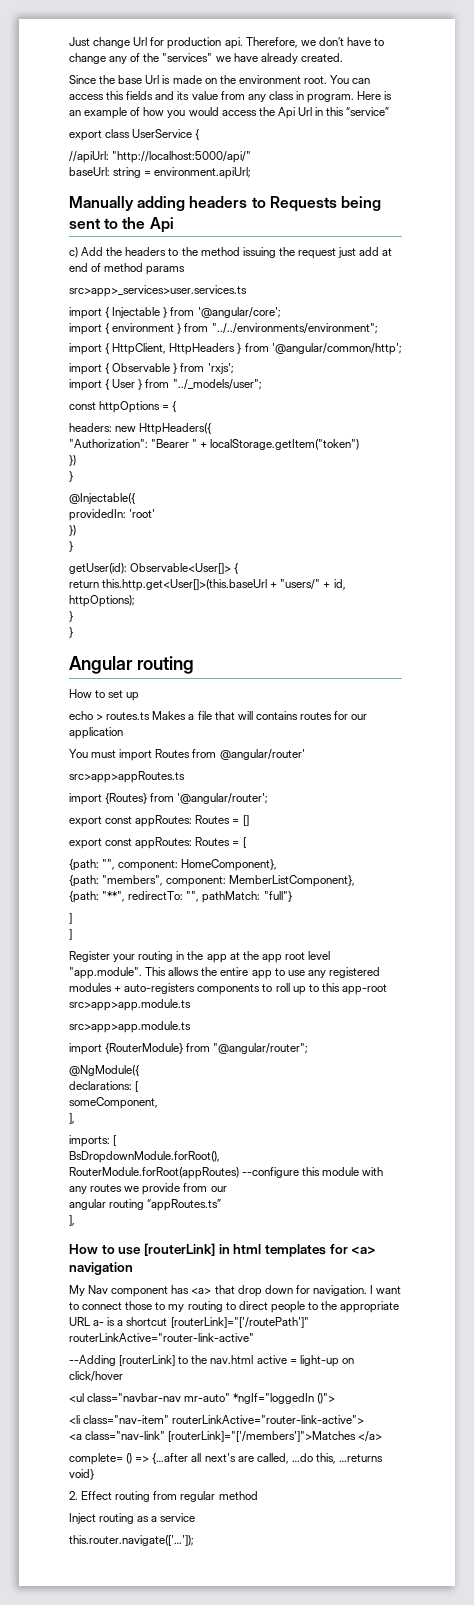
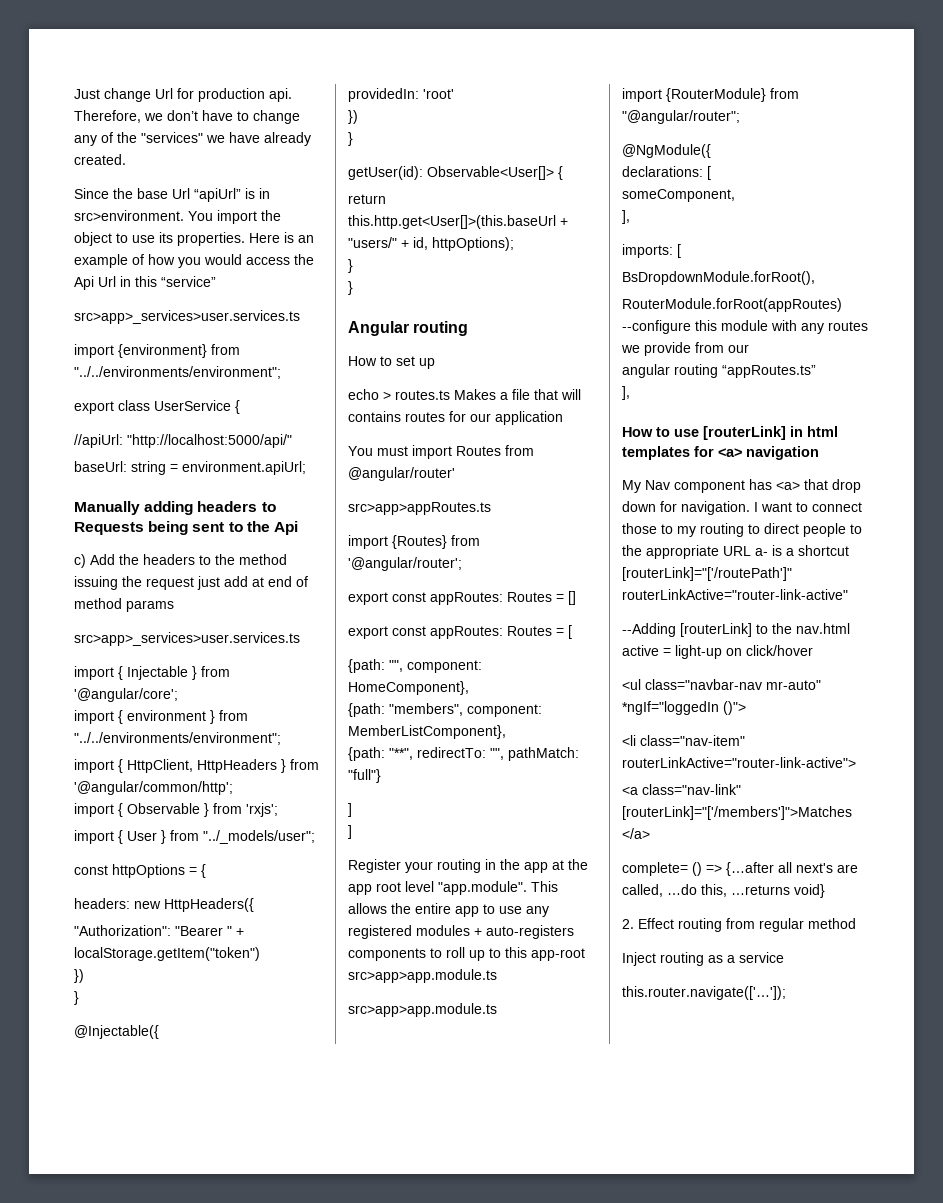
- Since the base Url is made on the environment root. You can access this fields and its value from any class in program.
+ Since the base Url “apiUrl” is in src>environment. You import the object to use its properties.
  Here is an example of how you would access the Api Url in this “service”
+ src>app>_services>user.services.ts
+ import {environment} from "../../environments/environment";

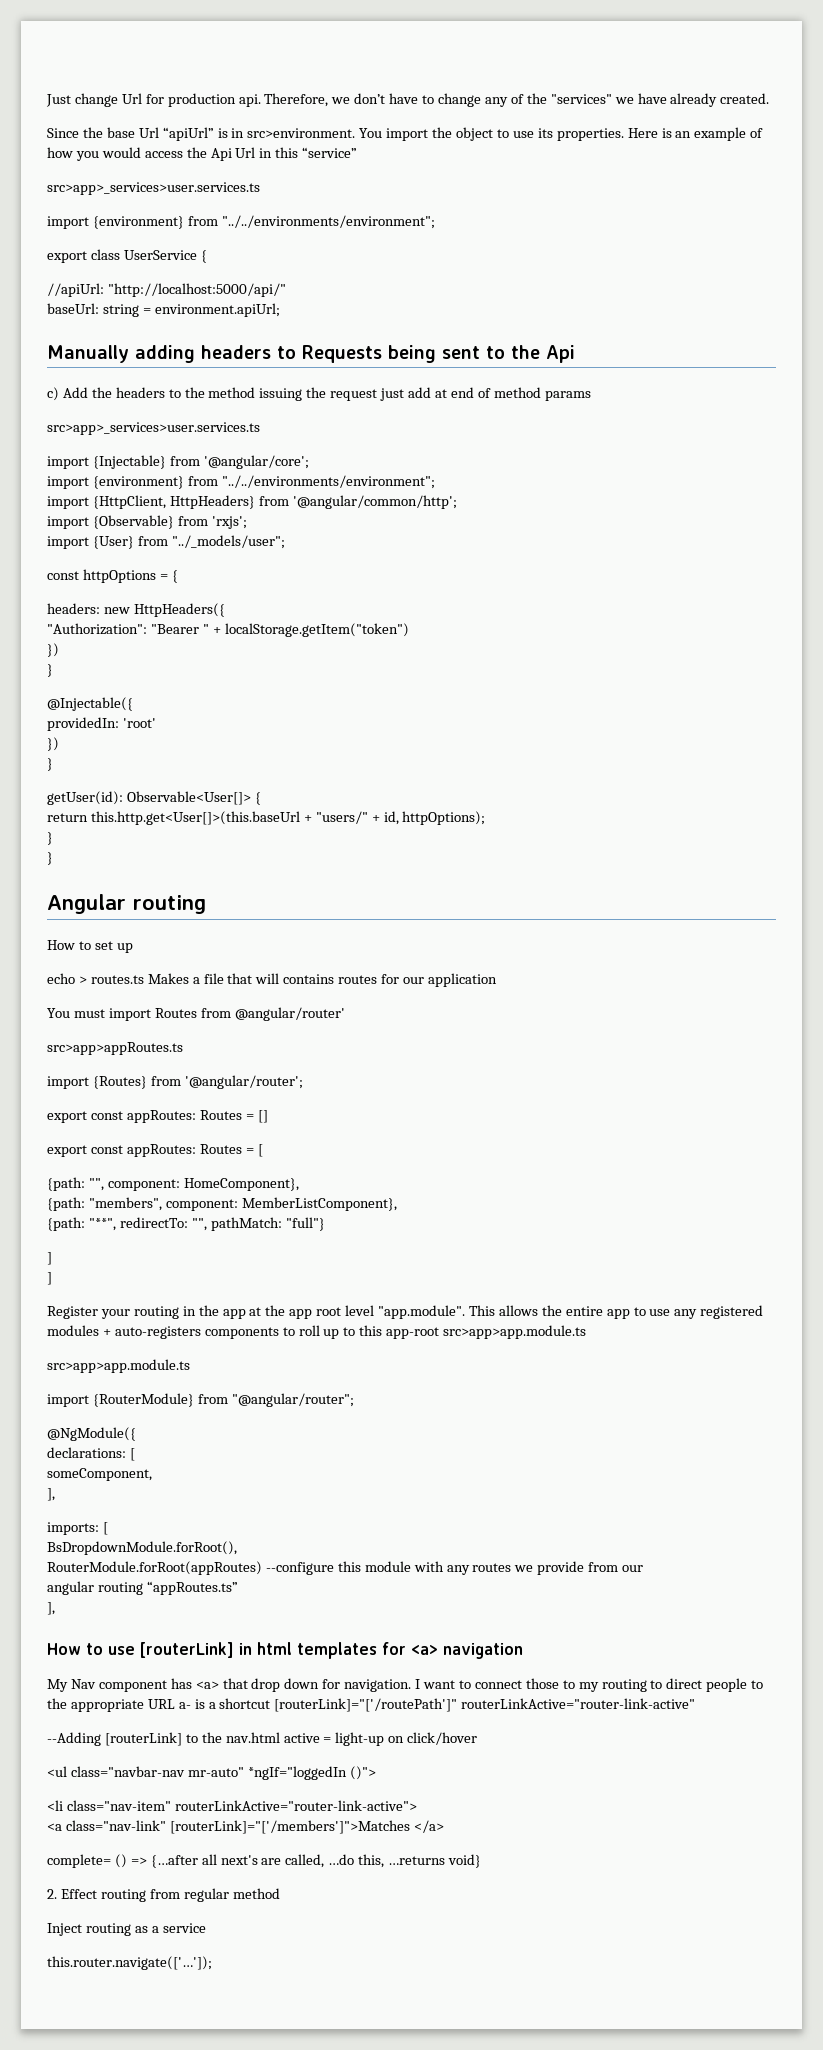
- import { Injectable } from '@angular/core';
- import { environment } from "../../environments/environment";
+ import {Injectable} from '@angular/core';
+ import {environment} from "../../environments/environment";
- import { HttpClient, HttpHeaders } from '@angular/common/http';
+ import {HttpClient, HttpHeaders} from '@angular/common/http';
- import { Observable } from 'rxjs';
+ import {Observable} from 'rxjs';
- import { User } from "../_models/user";
+ import {User} from "../_models/user";

